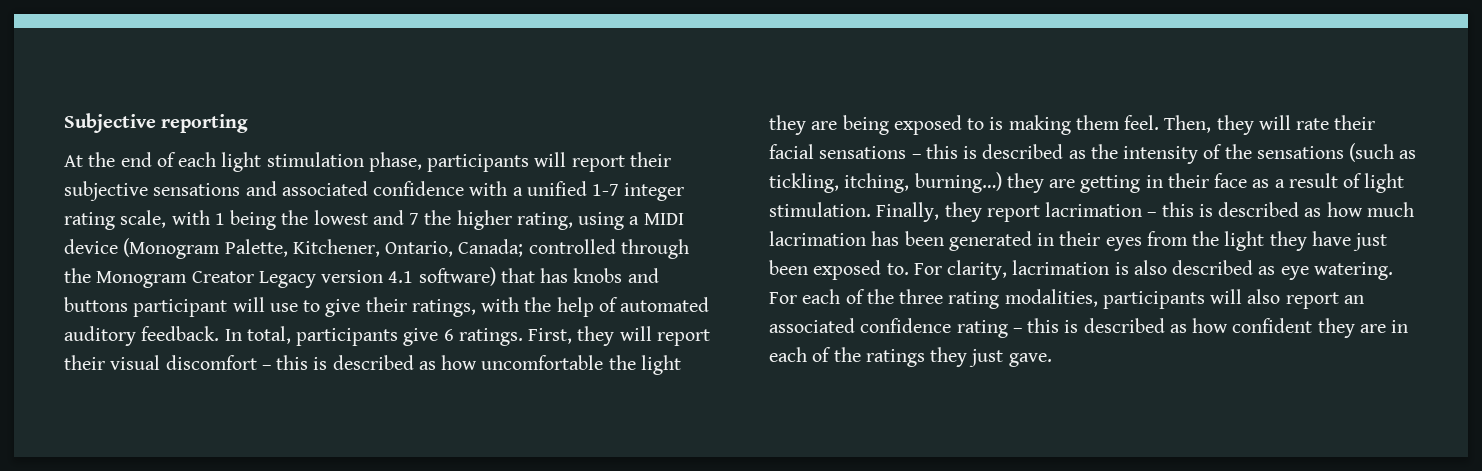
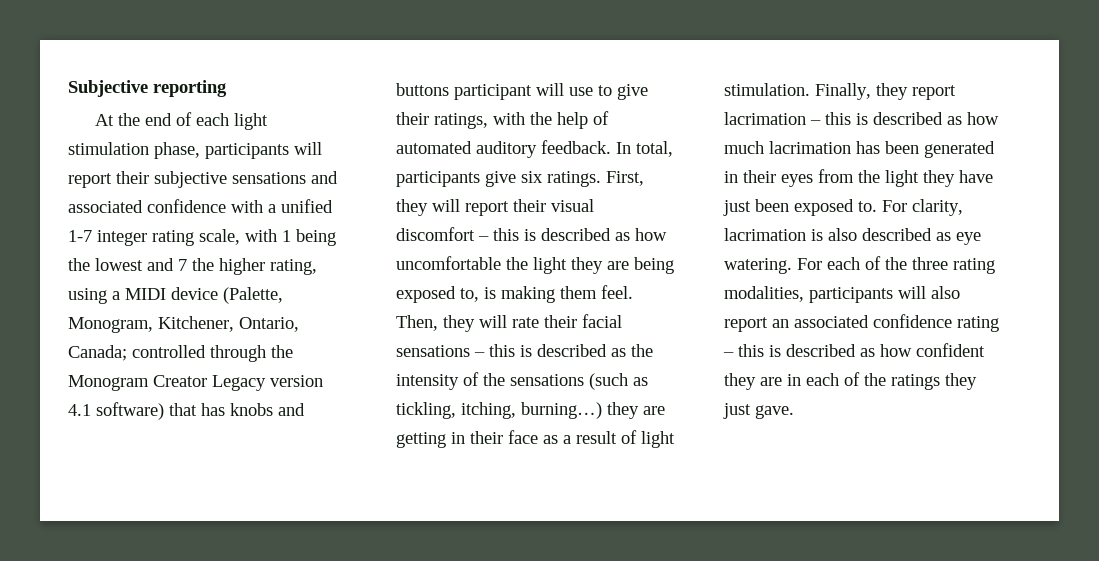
- At the end of each light stimulation phase, participants will report their subjective sensations and associated confidence with a unified 1-7 integer rating scale, with 1 being the lowest and 7 the higher rating, using a MIDI device (Monogram Palette, Kitchener, Ontario, Canada;
+ At the end of each light stimulation phase, participants will report their subjective sensations and associated confidence with a unified 1-7 integer rating scale, with 1 being the lowest and 7 the higher rating, using a MIDI device (Palette, Monogram, Kitchener, Ontario, Canada;
- In total, participants give 6 ratings.
+ In total, participants give six ratings.
- First, they will report their visual discomfort – this is described as how uncomfortable the light they are being exposed to is making them feel.
+ First, they will report their visual discomfort – this is described as how uncomfortable the light they are being exposed to, is making them feel.

